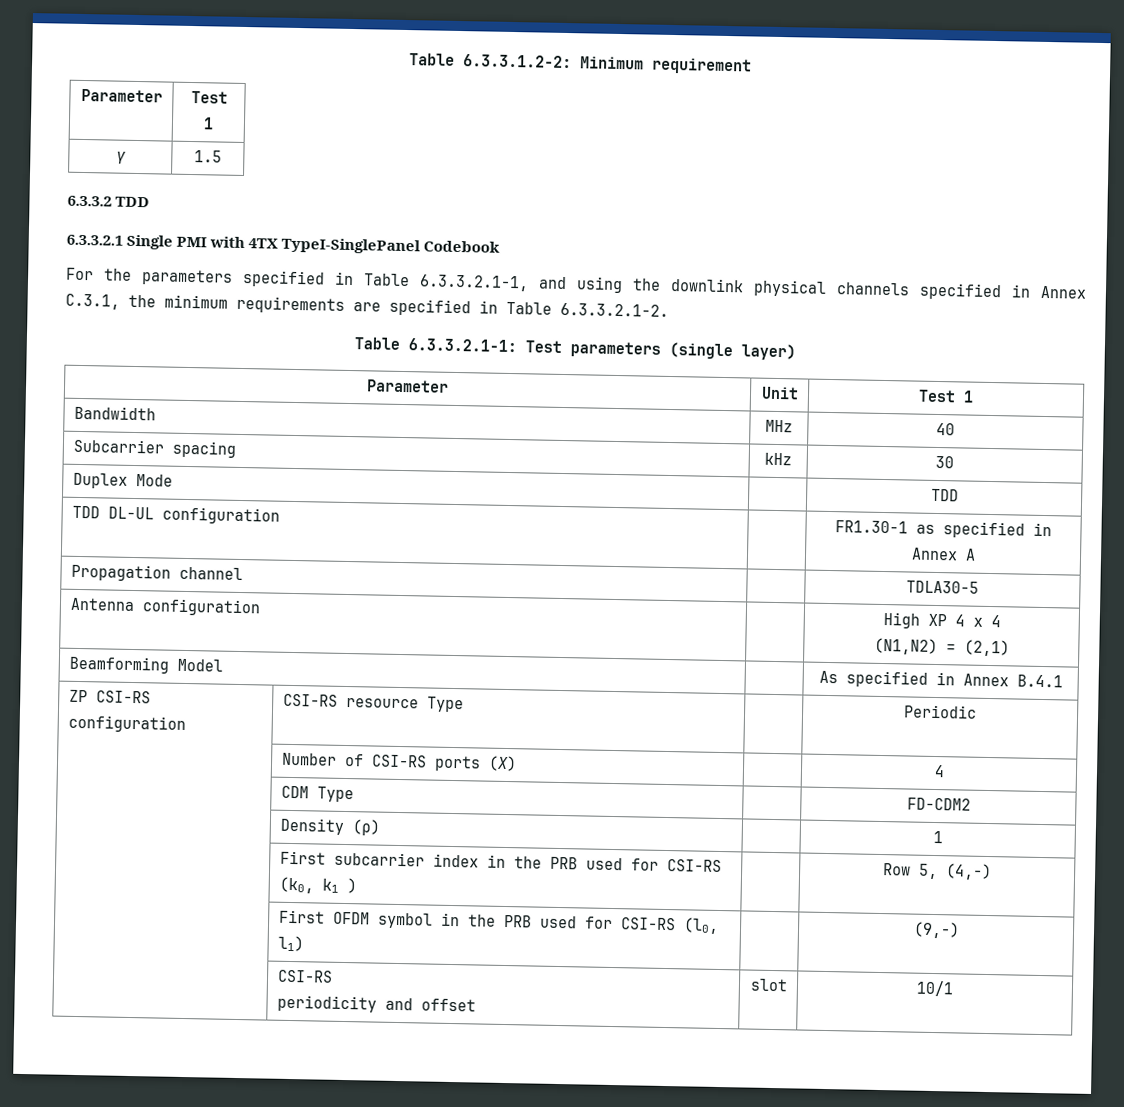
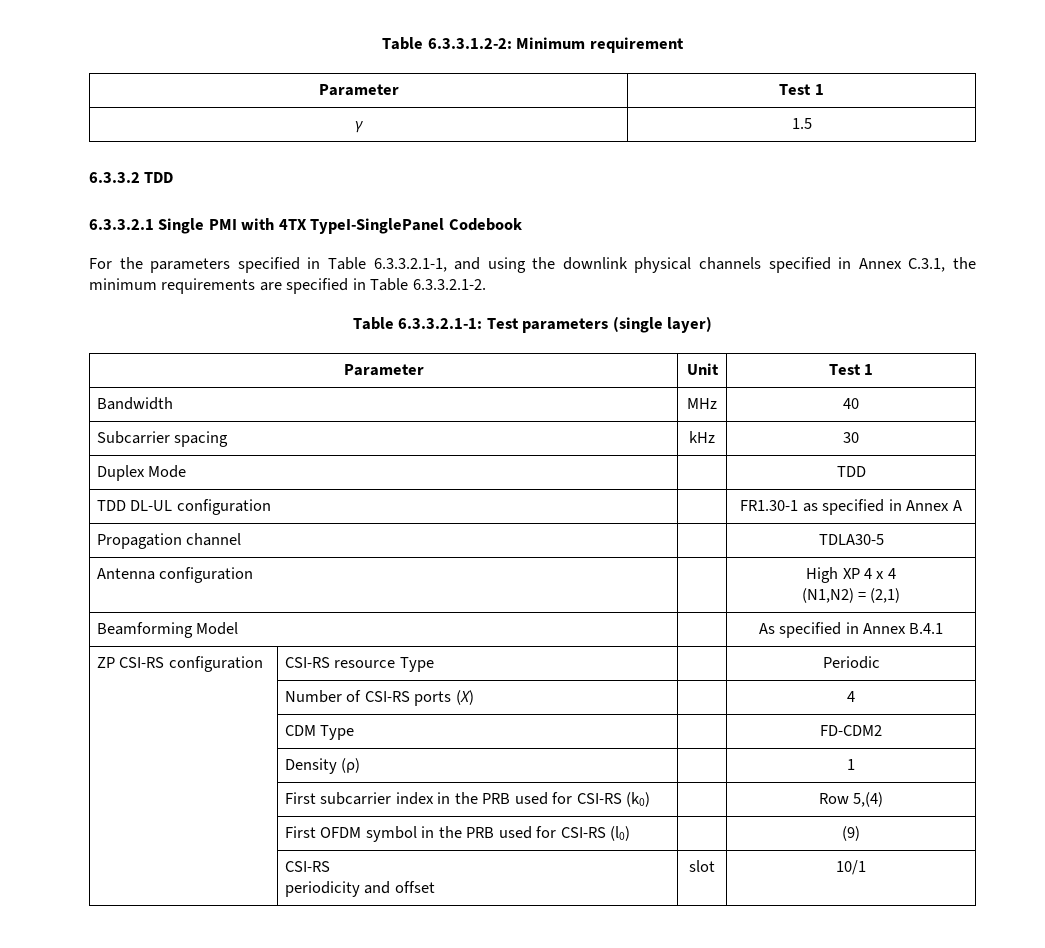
- | First subcarrier index in the PRB used for CSI-RS (k0, k1 ) | | Row 5, (4,-)
+ | First subcarrier index in the PRB used for CSI-RS (k0) | | Row 5,(4)
- | First OFDM symbol in the PRB used for CSI-RS (l0, l1) | | (9,-)
+ | First OFDM symbol in the PRB used for CSI-RS (l0) | | (9)

